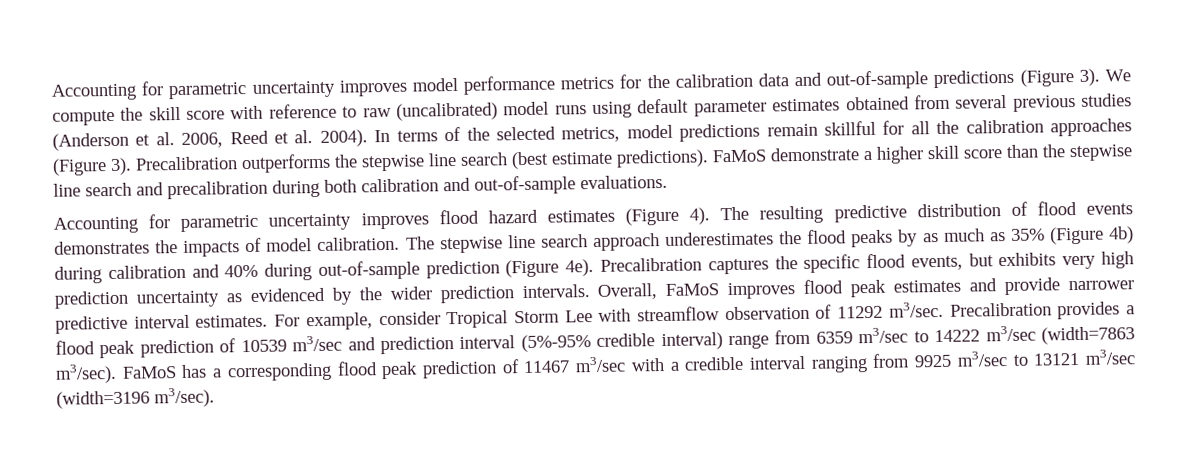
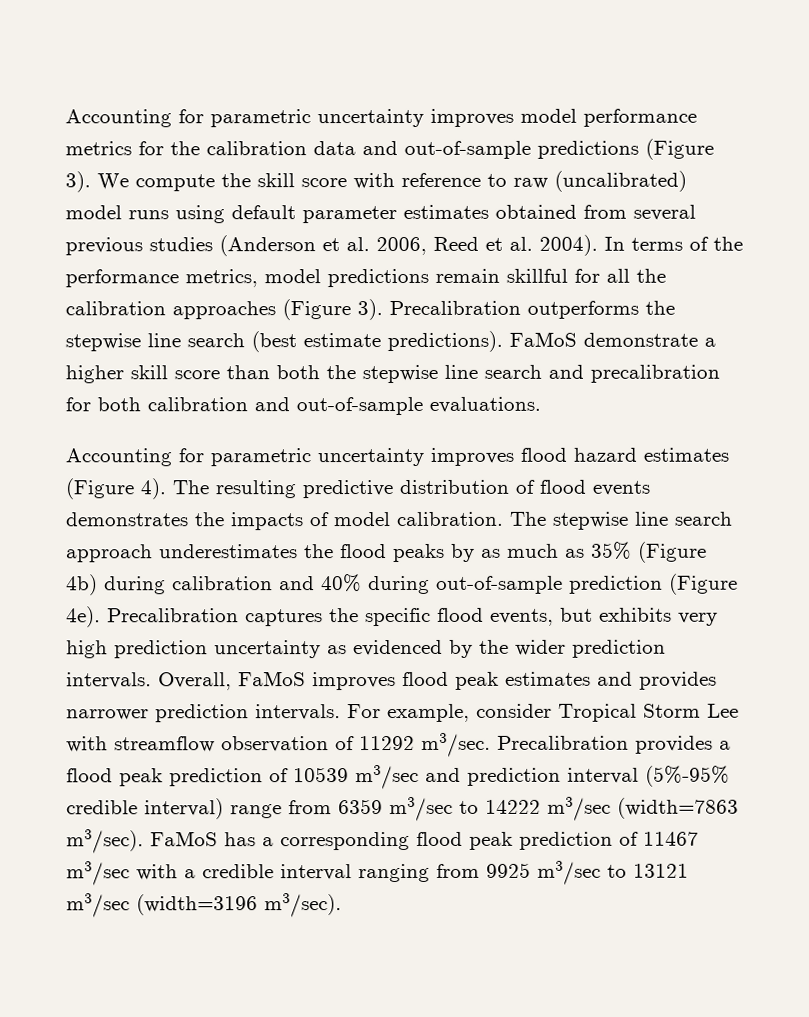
- In terms of the selected metrics, model predictions remain skillful for all the calibration approaches (Figure 3).
+ In terms of the performance metrics, model predictions remain skillful for all the calibration approaches (Figure 3).
- FaMoS demonstrate a higher skill score than the stepwise line search and precalibration during both calibration and out-of-sample evaluations.
+ FaMoS demonstrate a higher skill score than both the stepwise line search and precalibration for both calibration and out-of-sample evaluations.
- Overall, FaMoS improves flood peak estimates and provide narrower predictive interval estimates.
+ Overall, FaMoS improves flood peak estimates and provides narrower prediction intervals.

